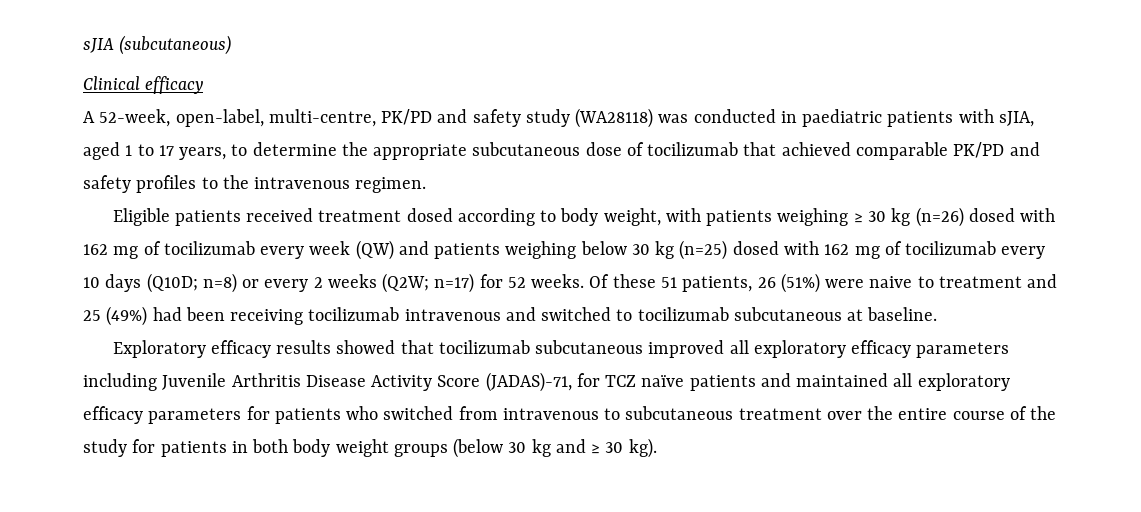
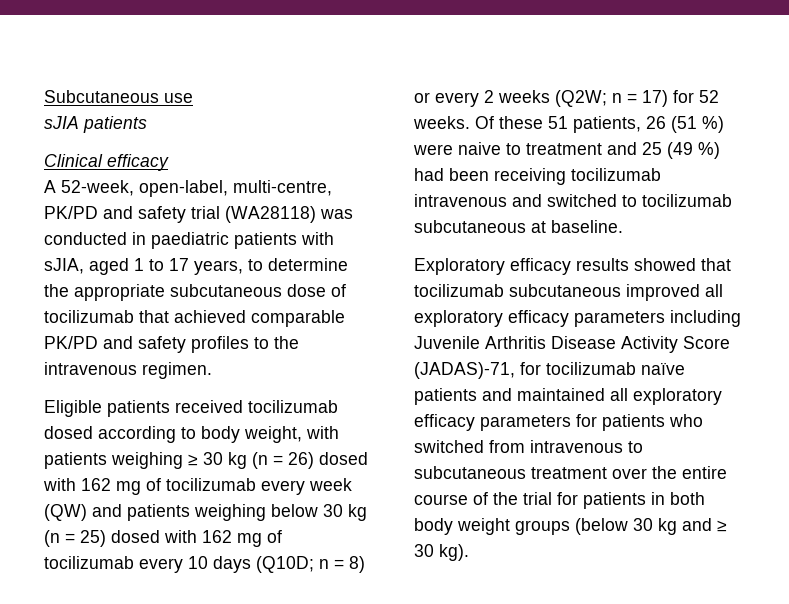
- sJIA (subcutaneous)
+ Subcutaneous use
+ sJIA patients
- A 52-week, open-label, multi-centre, PK/PD and safety study (WA28118) was conducted in paediatric patients with sJIA, aged 1 to 17 years, to determine the appropriate subcutaneous dose of tocilizumab that achieved comparable PK/PD and safety profiles to the intravenous regimen.
+ A 52-week, open-label, multi-centre, PK/PD and safety trial (WA28118) was conducted in paediatric patients with sJIA, aged 1 to 17 years, to determine the appropriate subcutaneous dose of tocilizumab that achieved comparable PK/PD and safety profiles to the intravenous regimen.
- Eligible patients received treatment dosed according to body weight, with patients weighing ≥ 30 kg (n=26) dosed with 162 mg of tocilizumab every week (QW) and patients weighing below 30 kg (n=25) dosed with 162 mg of tocilizumab every 10 days (Q10D; n=8) or every 2 weeks (Q2W; n=17) for 52 weeks.
+ Eligible patients received tocilizumab dosed according to body weight, with patients weighing ≥ 30 kg (n = 26) dosed with 162 mg of tocilizumab every week (QW) and patients weighing below 30 kg (n = 25) dosed with 162 mg of tocilizumab every 10 days (Q10D; n = 8) or every 2 weeks (Q2W; n = 17) for 52 weeks.
- Of these 51 patients, 26 (51%) were naive to treatment and 25 (49%) had been receiving tocilizumab intravenous and switched to tocilizumab subcutaneous at baseline.
+ Of these 51 patients, 26 (51 %) were naive to treatment and 25 (49 %) had been receiving tocilizumab intravenous and switched to tocilizumab subcutaneous at baseline.
- Exploratory efficacy results showed that tocilizumab subcutaneous improved all exploratory efficacy parameters including Juvenile Arthritis Disease Activity Score (JADAS)-71, for TCZ naïve patients and maintained all exploratory efficacy parameters for patients who switched from intravenous to subcutaneous treatment over the entire course of the study for patients in both body weight groups (below 30 kg and ≥ 30 kg).
+ Exploratory efficacy results showed that tocilizumab subcutaneous improved all exploratory efficacy parameters including Juvenile Arthritis Disease Activity Score (JADAS)-71, for tocilizumab naïve patients and maintained all exploratory efficacy parameters for patients who switched from intravenous to subcutaneous treatment over the entire course of the trial for patients in both body weight groups (below 30 kg and ≥ 30 kg).

